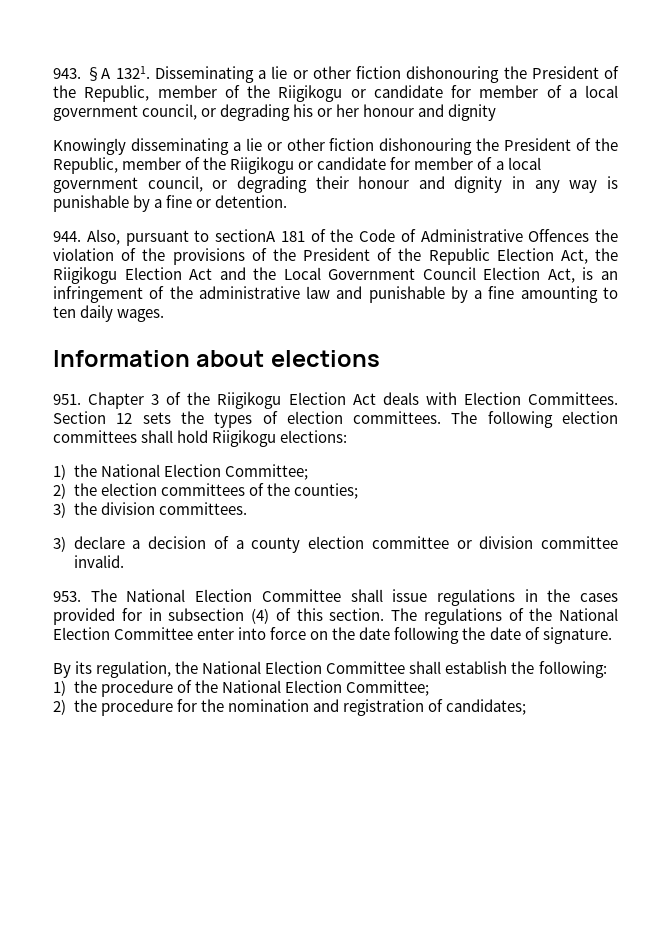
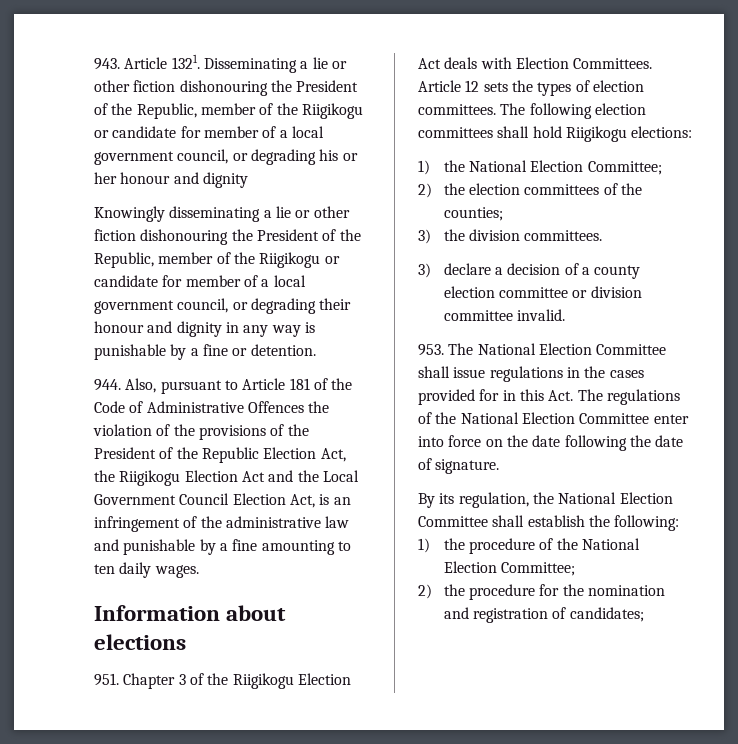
- 943. §A 1321.
+ 943. Article 1321.
- 944. Also, pursuant to sectionA 181 of the Code of Administrative Offences the violation of the provisions of the President of the Republic Election Act, the Riigikogu Election Act and the Local Government Council Election Act, is an infringement of the administrative law and punishable by a fine amounting to ten daily wages.
+ 944. Also, pursuant to Article 181 of the Code of Administrative Offences the violation of the provisions of the President of the Republic Election Act, the Riigikogu Election Act and the Local Government Council Election Act, is an infringement of the administrative law and punishable by a fine amounting to ten daily wages.
- Section 12 sets the types of election committees.
+ Article 12 sets the types of election committees.
- 953. The National Election Committee shall issue regulations in the cases provided for in subsection (4) of this section. The regulations of the National Election Committee enter into force on the date following the date of signature.
+ 953. The National Election Committee shall issue regulations in the cases provided for in this Act. The regulations of the National Election Committee enter into force on the date following the date of signature.

